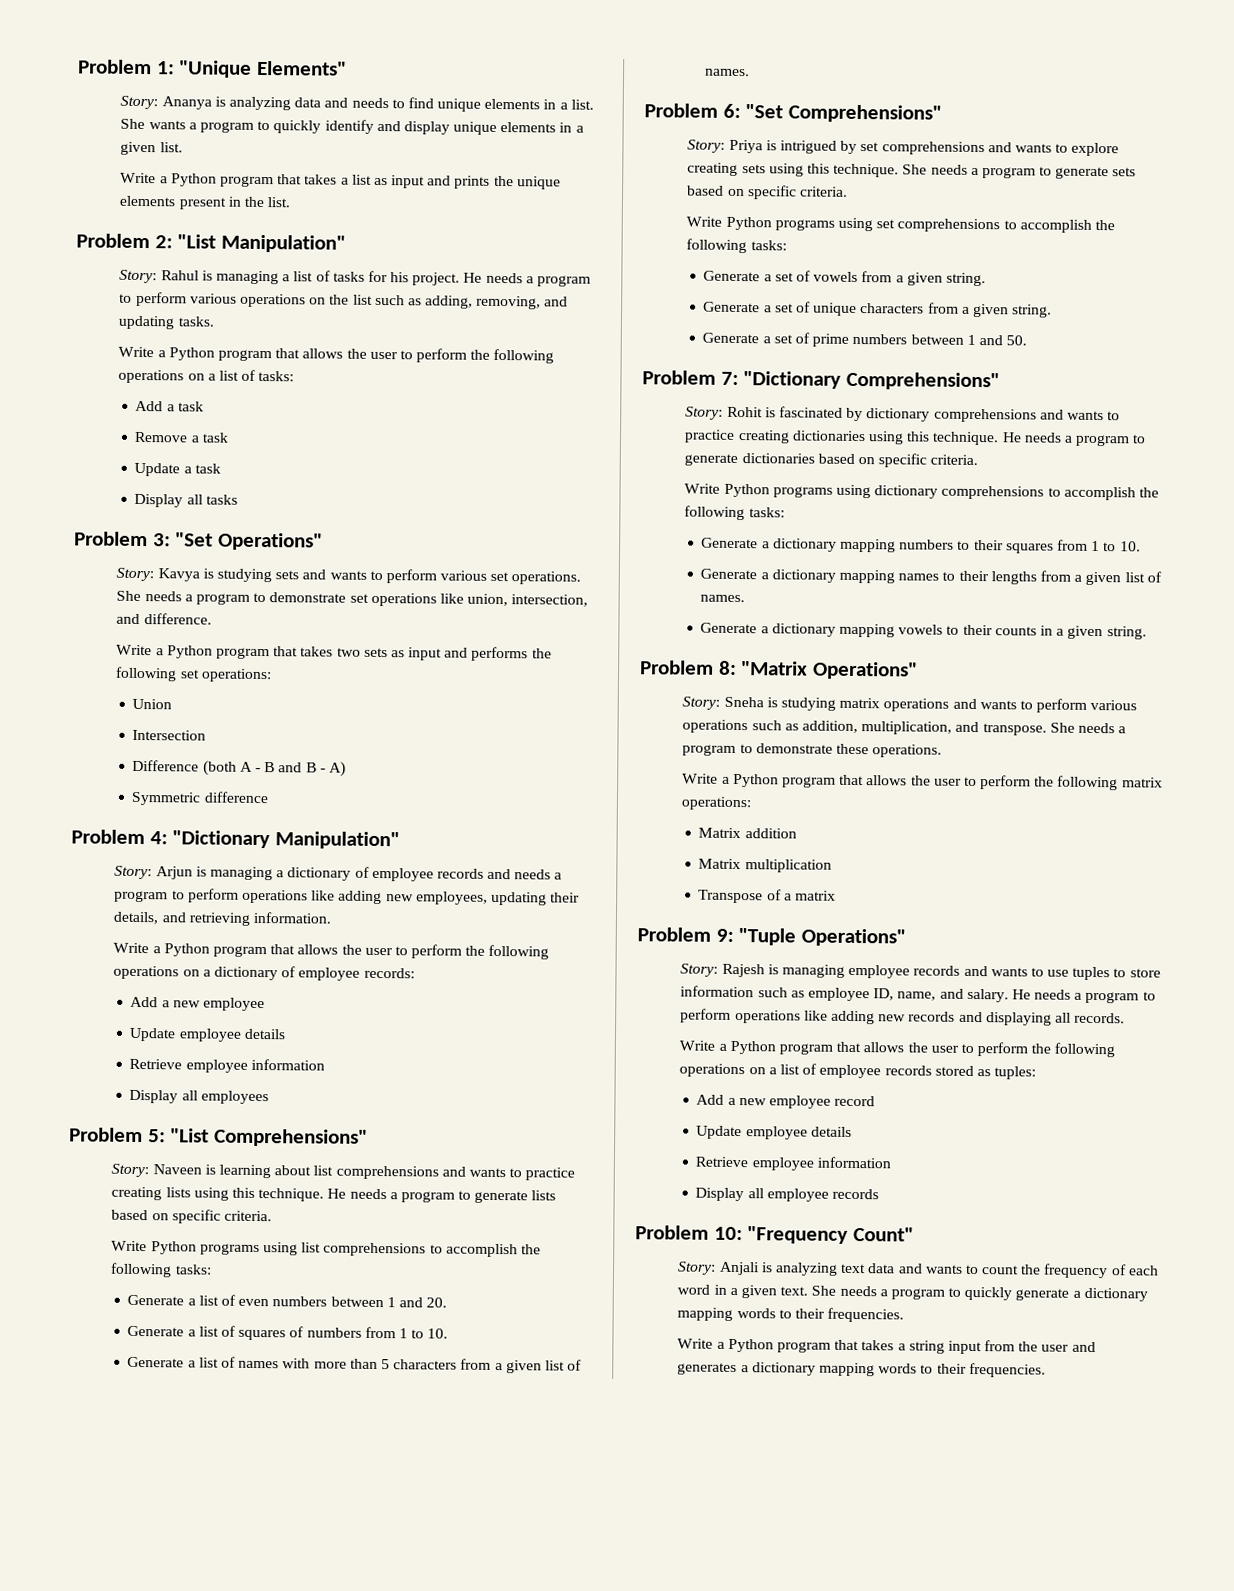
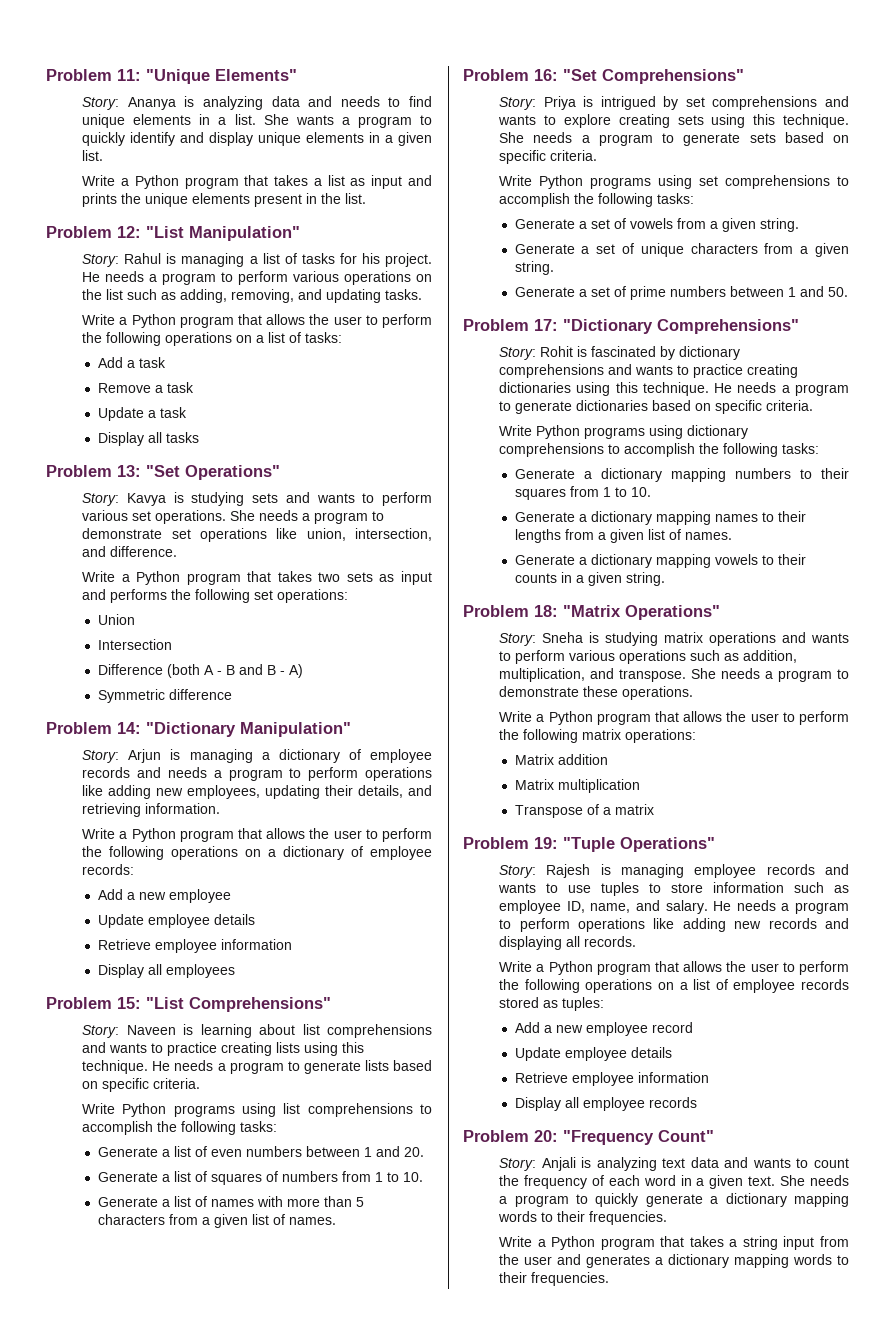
- Problem 1: "Unique Elements"
+ Problem 11: "Unique Elements"
- Problem 2: "List Manipulation"
+ Problem 12: "List Manipulation"
- Problem 3: "Set Operations"
+ Problem 13: "Set Operations"
- Problem 4: "Dictionary Manipulation"
+ Problem 14: "Dictionary Manipulation"
- Problem 5: "List Comprehensions"
+ Problem 15: "List Comprehensions"
- Problem 6: "Set Comprehensions"
+ Problem 16: "Set Comprehensions"
- Problem 7: "Dictionary Comprehensions"
+ Problem 17: "Dictionary Comprehensions"
- Problem 8: "Matrix Operations"
+ Problem 18: "Matrix Operations"
- Problem 9: "Tuple Operations"
+ Problem 19: "Tuple Operations"
- Problem 10: "Frequency Count"
+ Problem 20: "Frequency Count"

